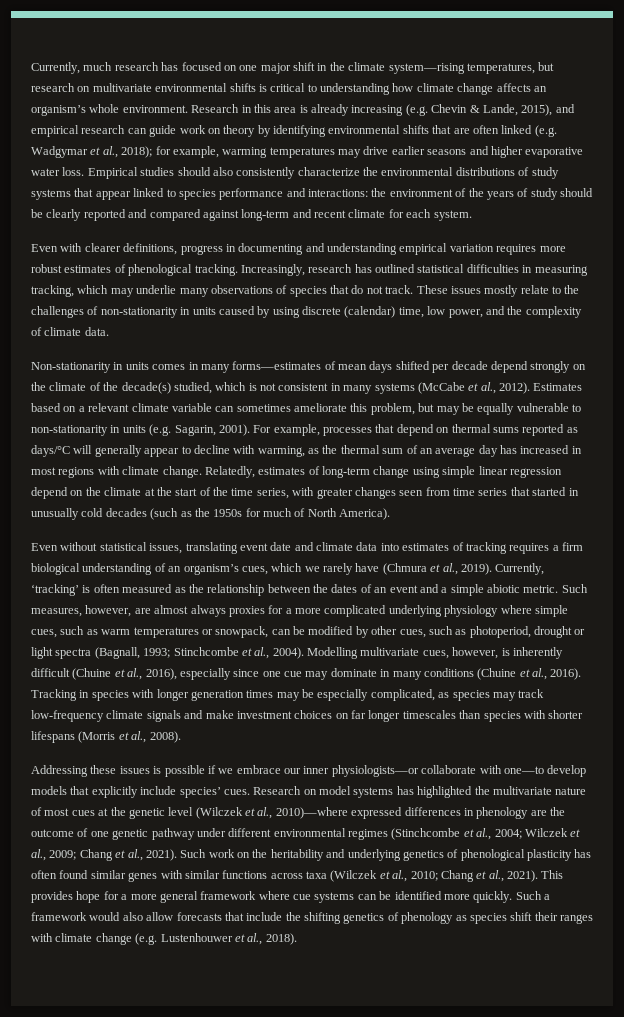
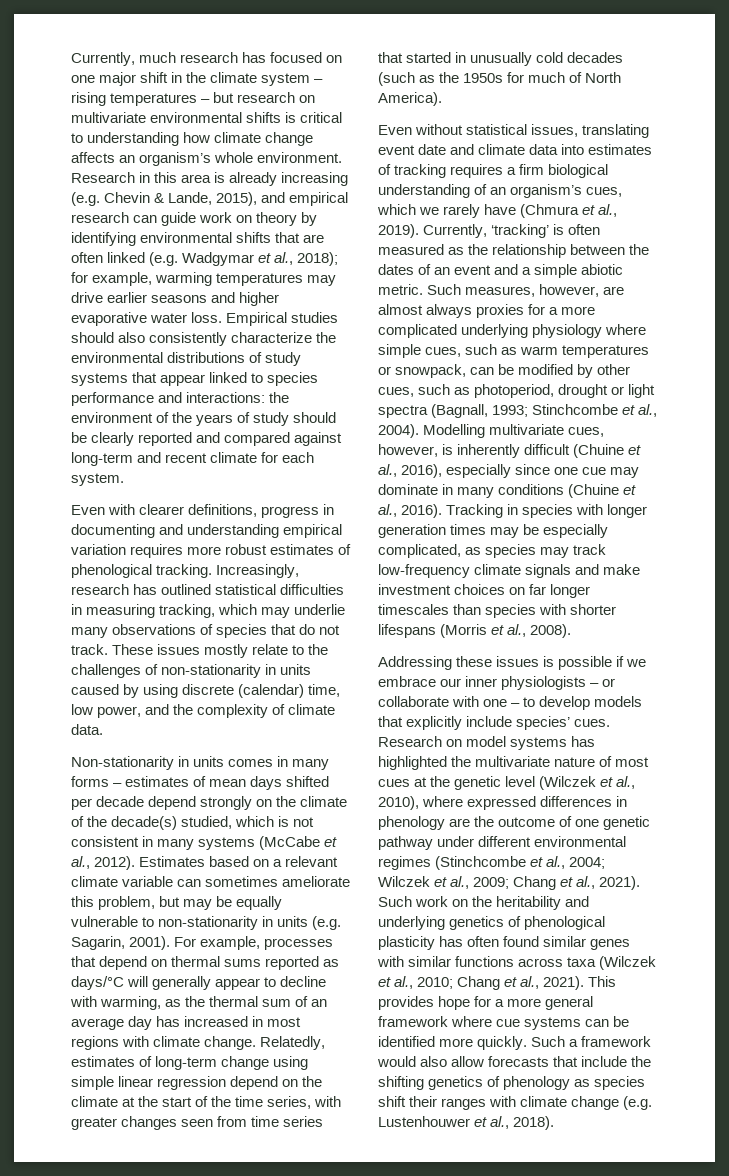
- Currently, much research has focused on one major shift in the climate system—rising temperatures, but research on multivariate environmental shifts is critical to understanding how climate change affects an organism’s whole environment.
+ Currently, much research has focused on one major shift in the climate system – rising temperatures – but research on multivariate environmental shifts is critical to understanding how climate change affects an organism’s whole environment.
- Non-stationarity in units comes in many forms—estimates of mean days shifted per decade depend strongly on the climate of the decade(s) studied, which is not consistent in many systems (McCabe et al., 2012).
+ Non-stationarity in units comes in many forms – estimates of mean days shifted per decade depend strongly on the climate of the decade(s) studied, which is not consistent in many systems (McCabe et al., 2012).
- Addressing these issues is possible if we embrace our inner physiologists—or collaborate with one—to develop models that explicitly include species’ cues.
+ Addressing these issues is possible if we embrace our inner physiologists – or collaborate with one – to develop models that explicitly include species’ cues.
- Research on model systems has highlighted the multivariate nature of most cues at the genetic level (Wilczek et al., 2010)—where expressed differences in phenology are the outcome of one genetic pathway under different environmental regimes (Stinchcombe et al., 2004; Wilczek et al., 2009; Chang et al., 2021).
+ Research on model systems has highlighted the multivariate nature of most cues at the genetic level (Wilczek et al., 2010), where expressed differences in phenology are the outcome of one genetic pathway under different environmental regimes (Stinchcombe et al., 2004; Wilczek et al., 2009; Chang et al., 2021).

